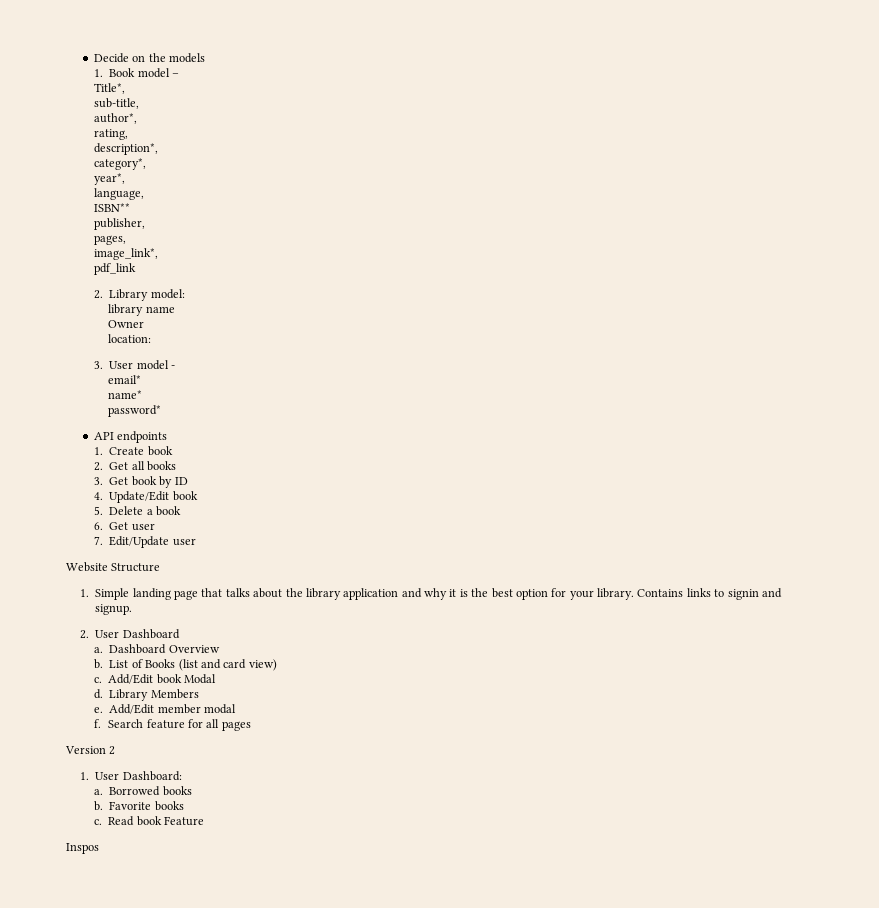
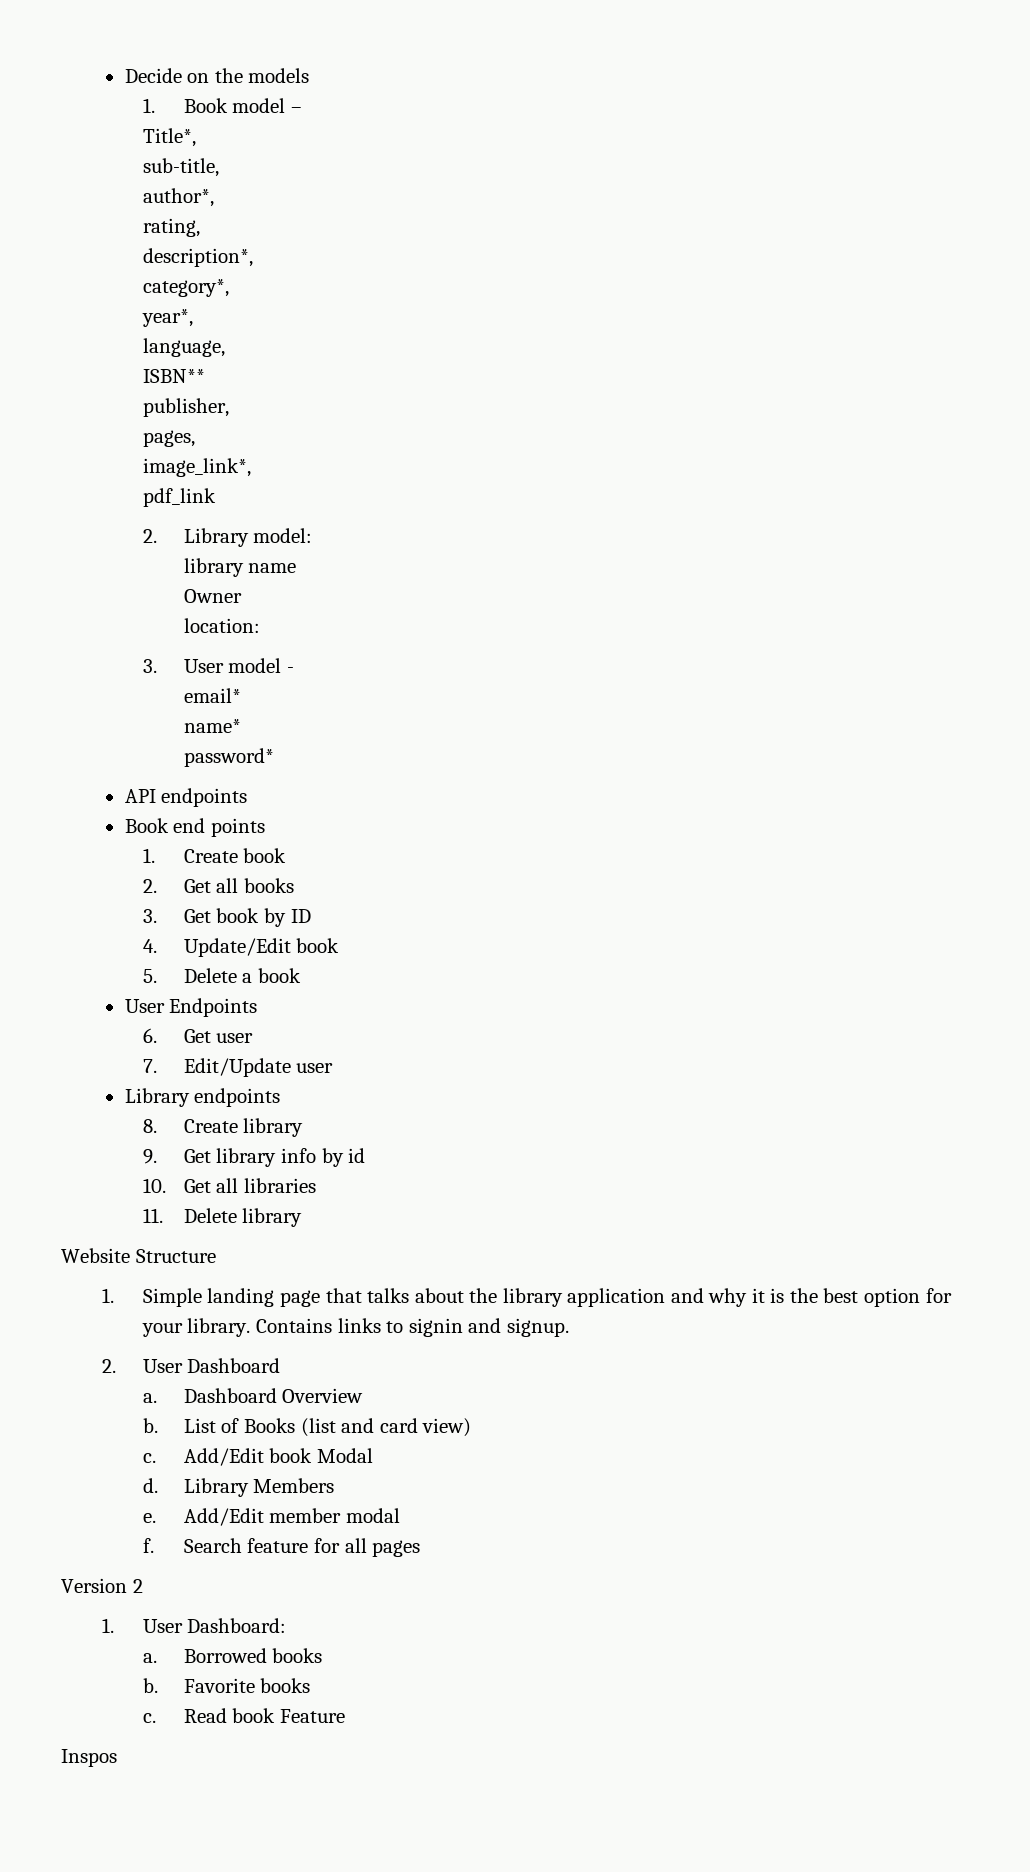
+ Book end points
+ User Endpoints
+ Library endpoints
+ 8. Create library
+ 9. Get library info by id
+ 10. Get all libraries
+ 11. Delete library

